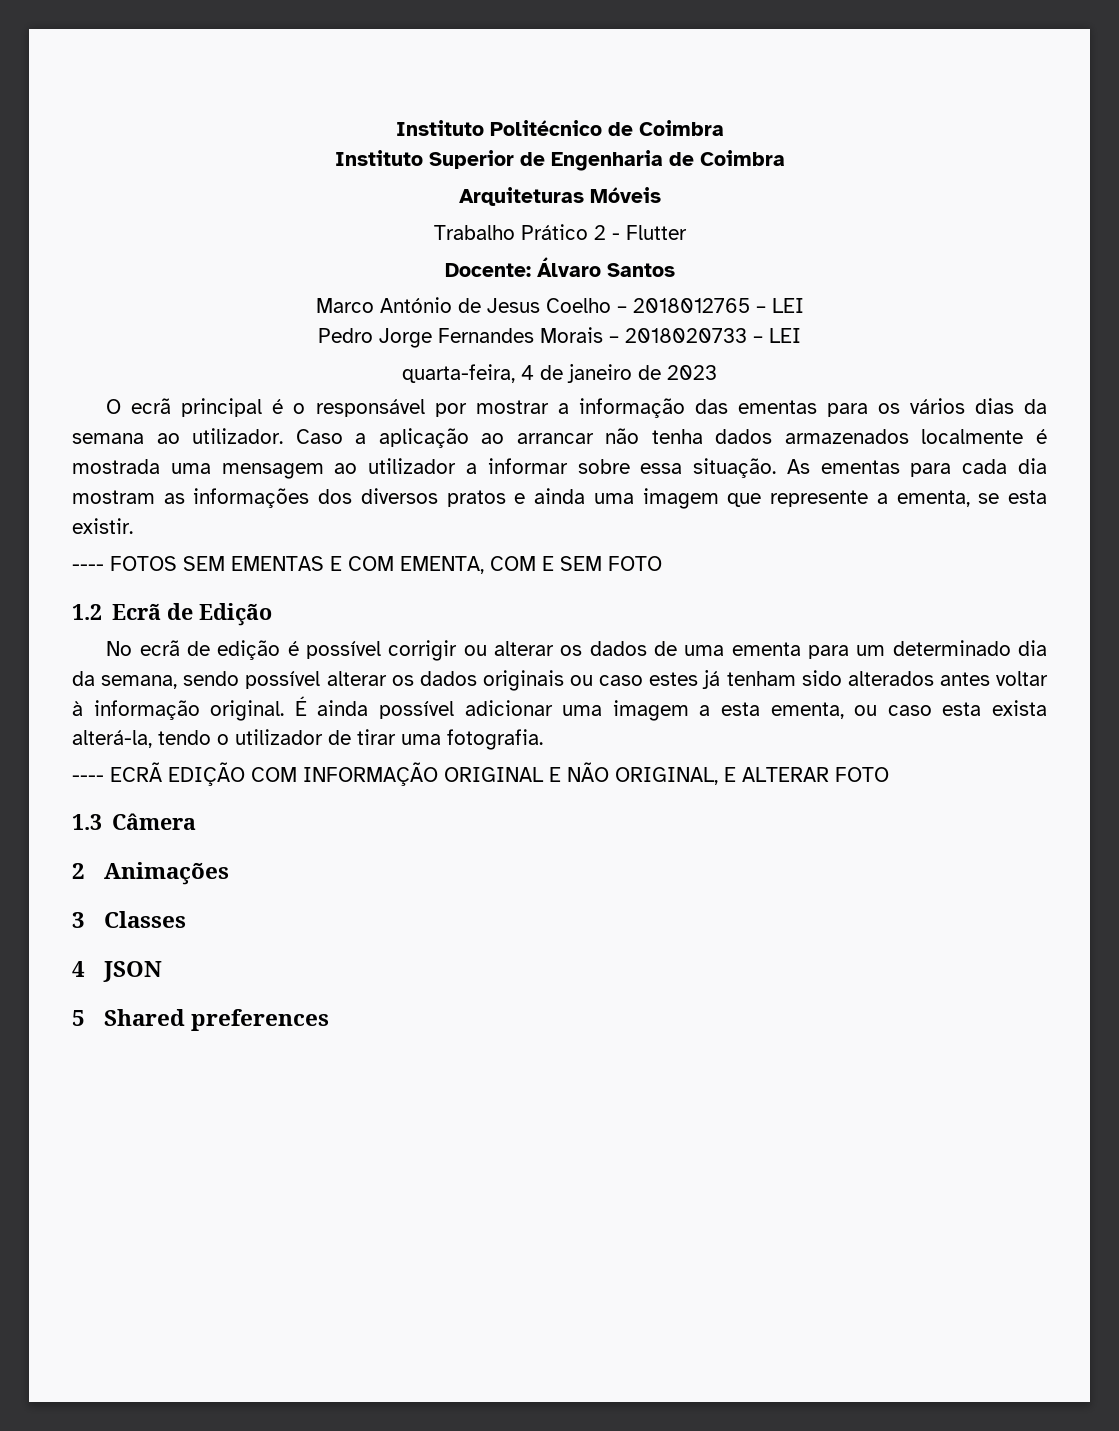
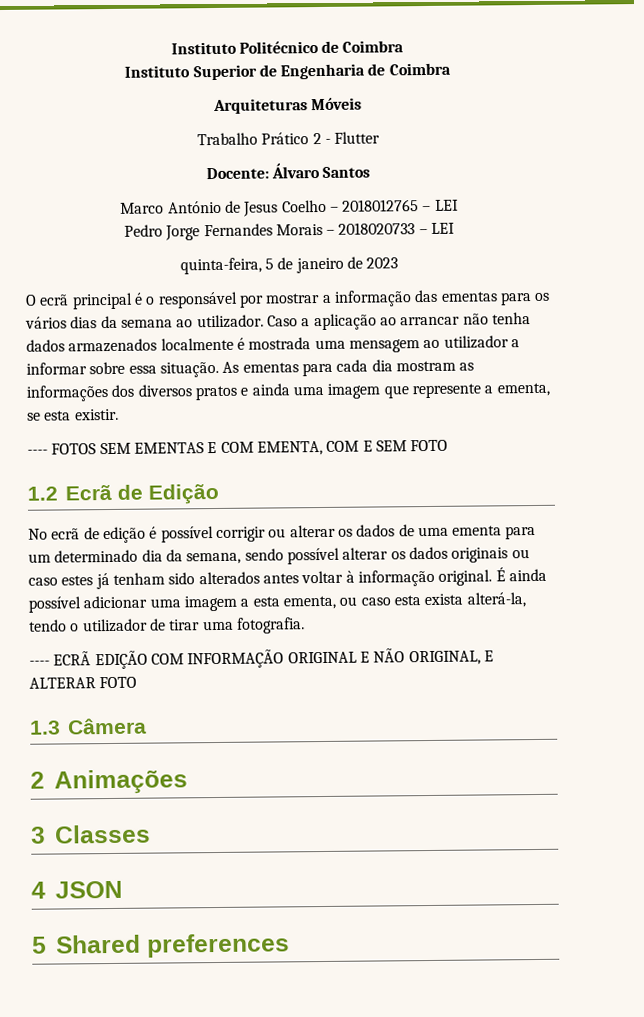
- quarta-feira, 4 de janeiro de 2023
+ quinta-feira, 5 de janeiro de 2023

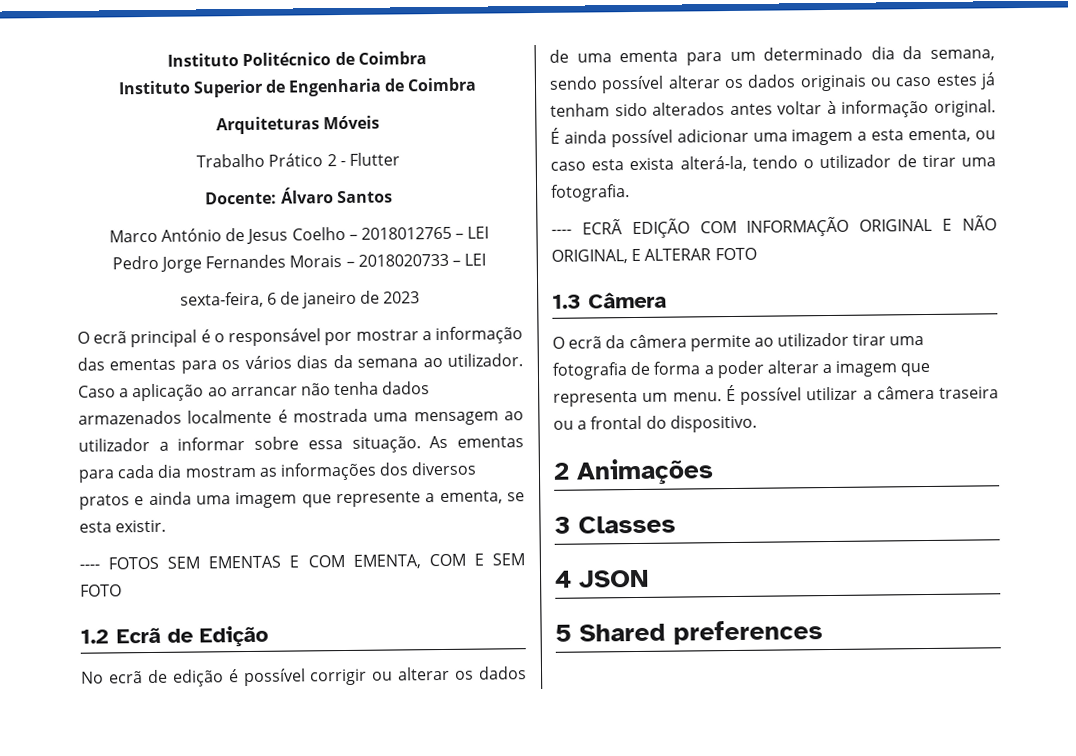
- quinta-feira, 5 de janeiro de 2023
+ sexta-feira, 6 de janeiro de 2023
+ O ecrã da câmera permite ao utilizador tirar uma fotografia de forma a poder alterar a imagem que representa um menu. É possível utilizar a câmera traseira ou a frontal do dispositivo.

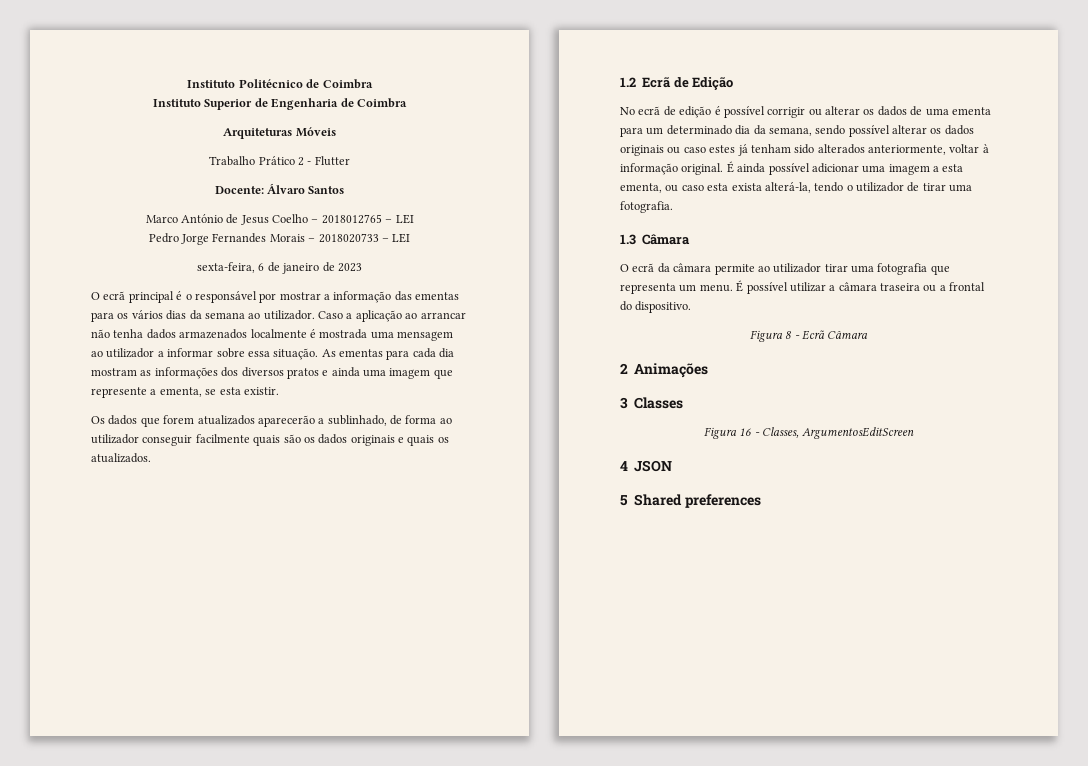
- ---- FOTOS SEM EMENTAS E COM EMENTA, COM E SEM FOTO
+ Os dados que forem atualizados aparecerão a sublinhado, de forma ao utilizador conseguir facilmente quais são os dados originais e quais os atualizados.
- No ecrã de edição é possível corrigir ou alterar os dados de uma ementa para um determinado dia da semana, sendo possível alterar os dados originais ou caso estes já tenham sido alterados antes voltar à informação original.
+ No ecrã de edição é possível corrigir ou alterar os dados de uma ementa para um determinado dia da semana, sendo possível alterar os dados originais ou caso estes já tenham sido alterados anteriormente, voltar à informação original.
- ---- ECRÃ EDIÇÃO COM INFORMAÇÃO ORIGINAL E NÃO ORIGINAL, E ALTERAR FOTO
- 1.3 Câmera
+ 1.3 Câmara
- O ecrã da câmera permite ao utilizador tirar uma fotografia de forma a poder alterar a imagem que representa um menu.
+ O ecrã da câmara permite ao utilizador tirar uma fotografia que representa um menu.
- É possível utilizar a câmera traseira ou a frontal do dispositivo.
+ É possível utilizar a câmara traseira ou a frontal do dispositivo.
+ Figura 8 - Ecrã Câmara
+ Figura 16 - Classes, ArgumentosEditScreen

